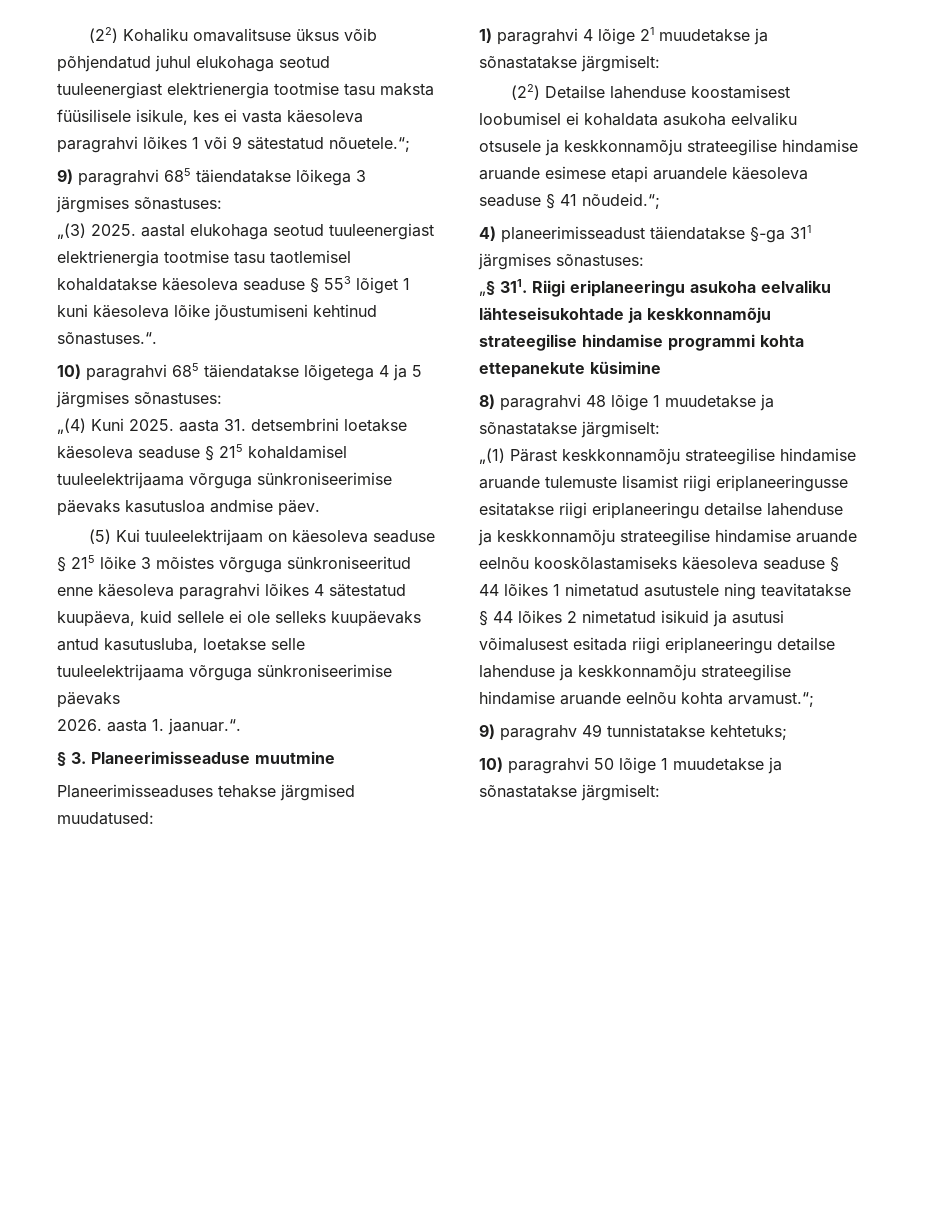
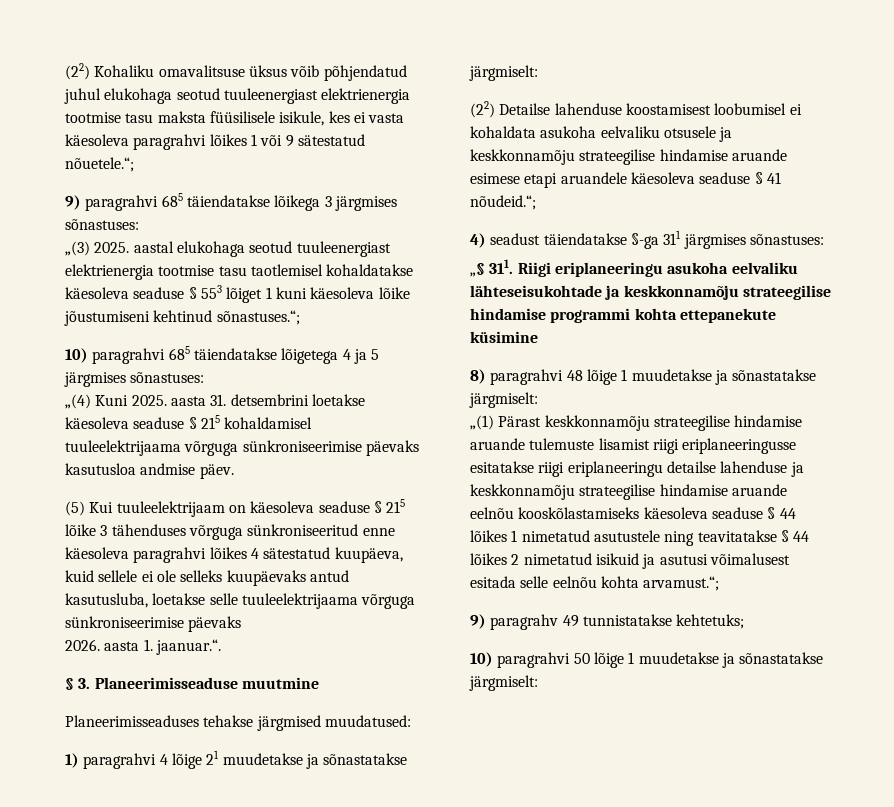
- „(3) 2025. aastal elukohaga seotud tuuleenergiast elektrienergia tootmise tasu taotlemisel kohaldatakse käesoleva seaduse § 553 lõiget 1 kuni käesoleva lõike jõustumiseni kehtinud sõnastuses.“.
+ „(3) 2025. aastal elukohaga seotud tuuleenergiast elektrienergia tootmise tasu taotlemisel kohaldatakse käesoleva seaduse § 553 lõiget 1 kuni käesoleva lõike jõustumiseni kehtinud sõnastuses.“;
- (5) Kui tuuleelektrijaam on käesoleva seaduse § 215 lõike 3 mõistes võrguga sünkroniseeritud enne käesoleva paragrahvi lõikes 4 sätestatud kuupäeva, kuid sellele ei ole selleks kuupäevaks antud kasutusluba, loetakse selle tuuleelektrijaama võrguga sünkroniseerimise päevaks
+ (5) Kui tuuleelektrijaam on käesoleva seaduse § 215 lõike 3 tähenduses võrguga sünkroniseeritud enne käesoleva paragrahvi lõikes 4 sätestatud kuupäeva, kuid sellele ei ole selleks kuupäevaks antud kasutusluba, loetakse selle tuuleelektrijaama võrguga sünkroniseerimise päevaks
- 4) planeerimisseadust täiendatakse §-ga 311 järgmises sõnastuses:
+ 4) seadust täiendatakse §-ga 311 järgmises sõnastuses:
- „(1) Pärast keskkonnamõju strateegilise hindamise aruande tulemuste lisamist riigi eriplaneeringusse esitatakse riigi eriplaneeringu detailse lahenduse ja keskkonnamõju strateegilise hindamise aruande eelnõu kooskõlastamiseks käesoleva seaduse § 44 lõikes 1 nimetatud asutustele ning teavitatakse § 44 lõikes 2 nimetatud isikuid ja asutusi võimalusest esitada riigi eriplaneeringu detailse lahenduse ja keskkonnamõju strateegilise hindamise aruande eelnõu kohta arvamust.“;
+ „(1) Pärast keskkonnamõju strateegilise hindamise aruande tulemuste lisamist riigi eriplaneeringusse esitatakse riigi eriplaneeringu detailse lahenduse ja keskkonnamõju strateegilise hindamise aruande eelnõu kooskõlastamiseks käesoleva seaduse § 44 lõikes 1 nimetatud asutustele ning teavitatakse § 44 lõikes 2 nimetatud isikuid ja asutusi võimalusest esitada selle eelnõu kohta arvamust.“;

